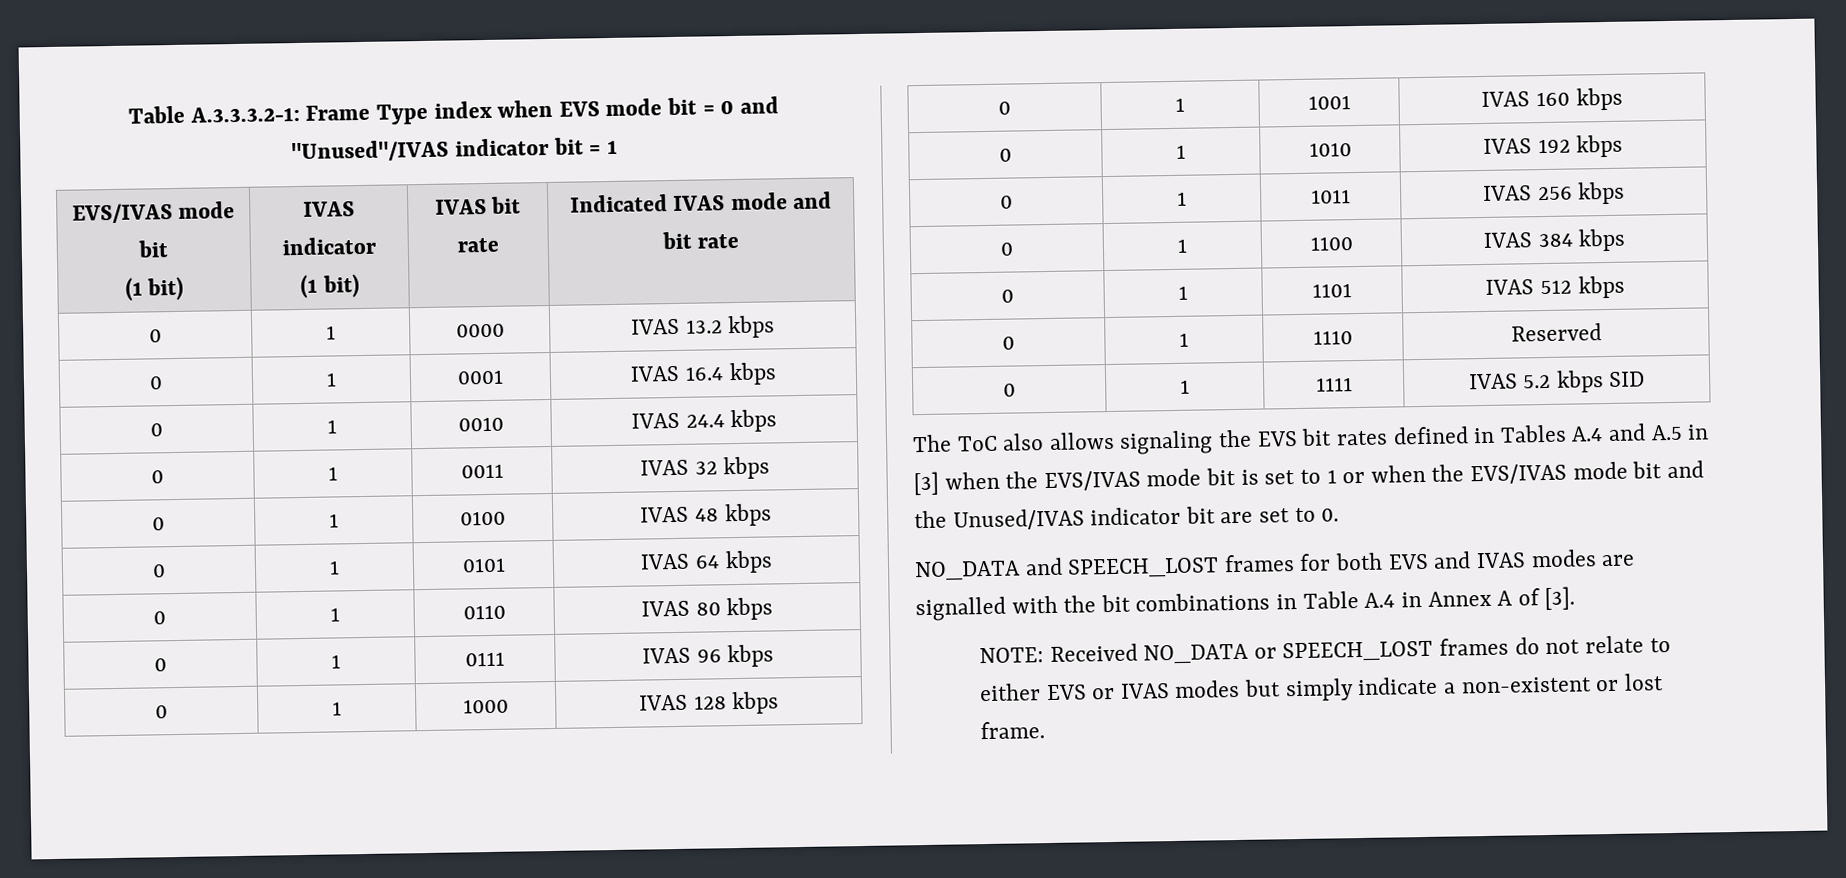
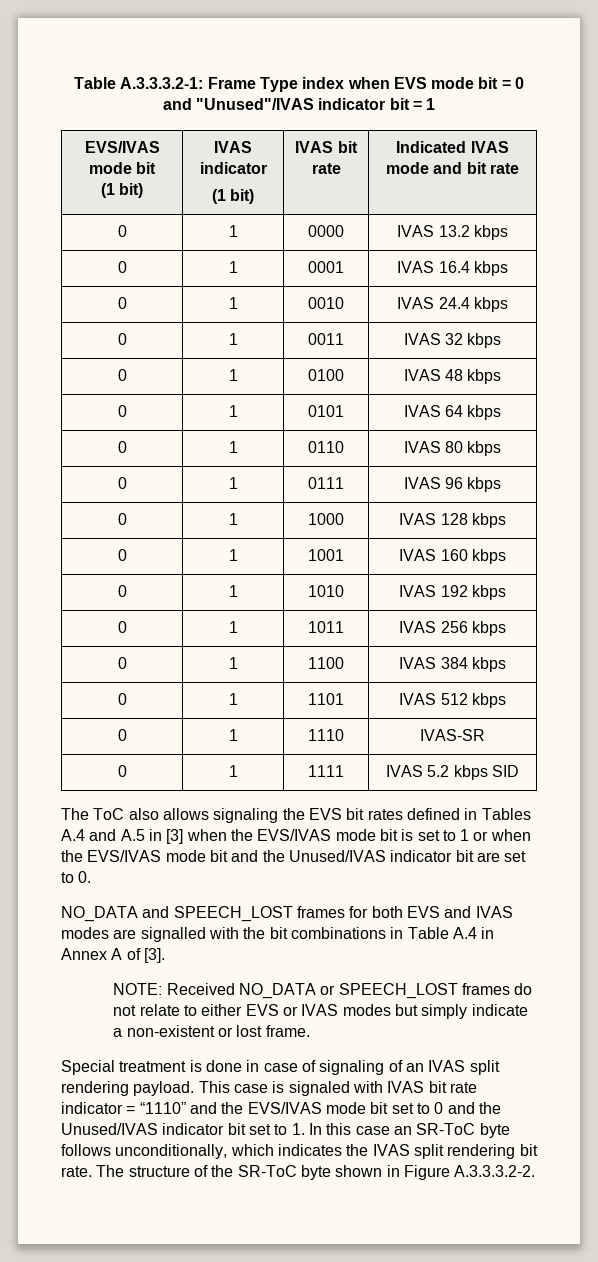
- 0 | 1 | 1110 | Reserved
+ 0 | 1 | 1110 | IVAS-SR
+ Special treatment is done in case of signaling of an IVAS split rendering payload. This case is signaled with IVAS bit rate indicator = “1110” and the EVS/IVAS mode bit set to 0 and the Unused/IVAS indicator bit set to 1. In this case an SR-ToC byte follows unconditionally, which indicates the IVAS split rendering bit rate. The structure of the SR-ToC byte shown in Figure A.3.3.3.2-2.

